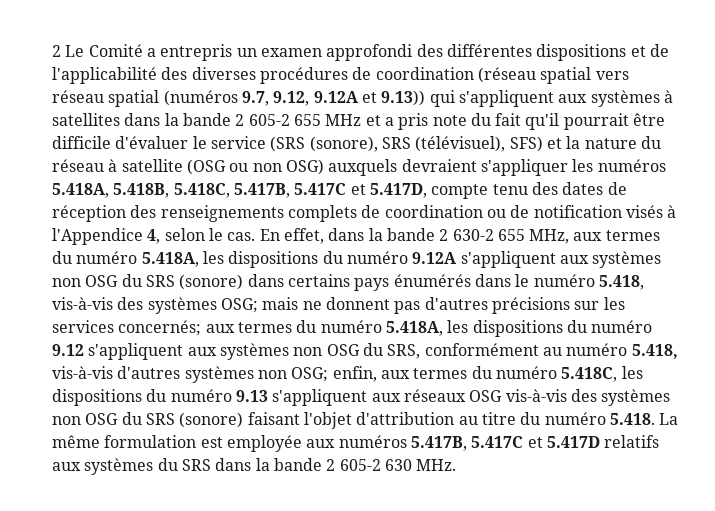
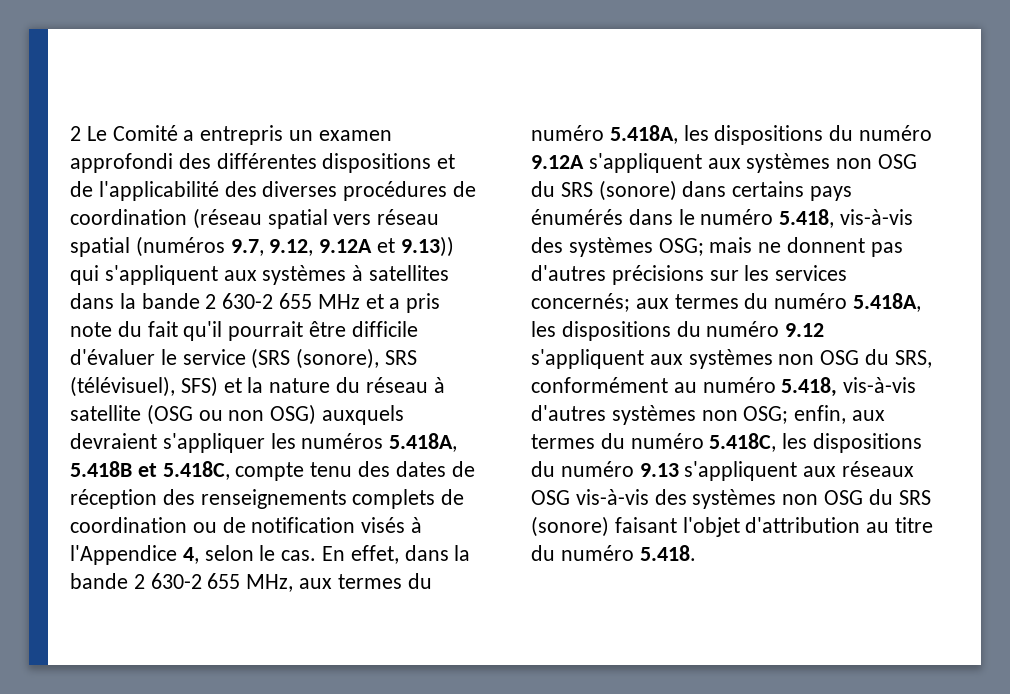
- 2 Le Comité a entrepris un examen approfondi des différentes dispositions et de l'applicabilité des diverses procédures de coordination (réseau spatial vers réseau spatial (numéros 9.7, 9.12, 9.12A et 9.13)) qui s'appliquent aux systèmes à satellites dans la bande 2 605-2 655 MHz et a pris note du fait qu'il pourrait être difficile d'évaluer le service (SRS (sonore), SRS (télévisuel), SFS) et la nature du réseau à satellite (OSG ou non OSG) auxquels devraient s'appliquer les numéros 5.418A, 5.418B, 5.418C, 5.417B, 5.417C et 5.417D, compte tenu des dates de réception des renseignements complets de coordination ou de notification visés à l'Appendice 4, selon le cas.
+ 2 Le Comité a entrepris un examen approfondi des différentes dispositions et de l'applicabilité des diverses procédures de coordination (réseau spatial vers réseau spatial (numéros 9.7, 9.12, 9.12A et 9.13)) qui s'appliquent aux systèmes à satellites dans la bande 2 630-2 655 MHz et a pris note du fait qu'il pourrait être difficile d'évaluer le service (SRS (sonore), SRS (télévisuel), SFS) et la nature du réseau à satellite (OSG ou non OSG) auxquels devraient s'appliquer les numéros 5.418A, 5.418B et 5.418C, compte tenu des dates de réception des renseignements complets de coordination ou de notification visés à l'Appendice 4, selon le cas.
- enfin, aux termes du numéro 5.418C, les dispositions du numéro 9.13 s'appliquent aux réseaux OSG vis-à-vis des systèmes non OSG du SRS (sonore) faisant l'objet d'attribution au titre du numéro 5.418. La même formulation est employée aux numéros 5.417B, 5.417C et 5.417D relatifs aux systèmes du SRS dans la bande 2 605-2 630 MHz.
+ enfin, aux termes du numéro 5.418C, les dispositions du numéro 9.13 s'appliquent aux réseaux OSG vis-à-vis des systèmes non OSG du SRS (sonore) faisant l'objet d'attribution au titre du numéro 5.418.

